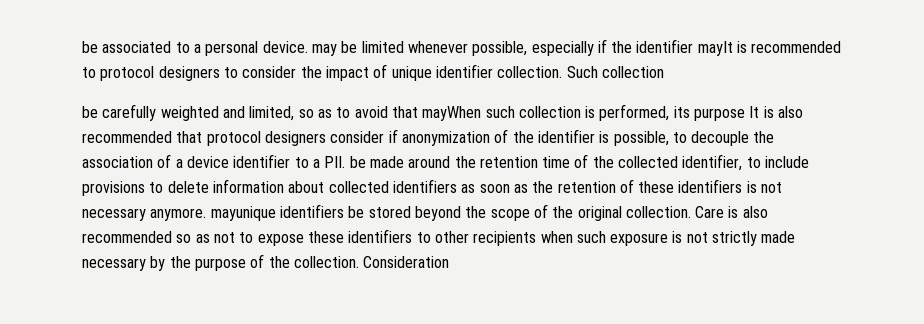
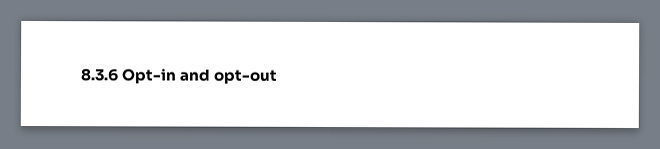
- be associated to a personal device. may be limited whenever possible, especially if the identifier mayIt is recommended to protocol designers to consider the impact of unique identifier collection. Such collection
- be carefully weighted and limited, so as to avoid that mayWhen such collection is performed, its purpose It is also recommended that protocol designers consider if anonymization of the identifier is possible, to decouple the association of a device identifier to a PII. be made around the retention time of the collected identifier, to include provisions to delete information about collected identifiers as soon as the retention of these identifiers is not necessary anymore. mayunique identifiers be stored beyond the scope of the original collection. Care is also recommended so as not to expose these identifiers to other recipients when such exposure is not strictly made necessary by the purpose of the collection. Consideration
+ 8.3.6 Opt-in and opt-out

